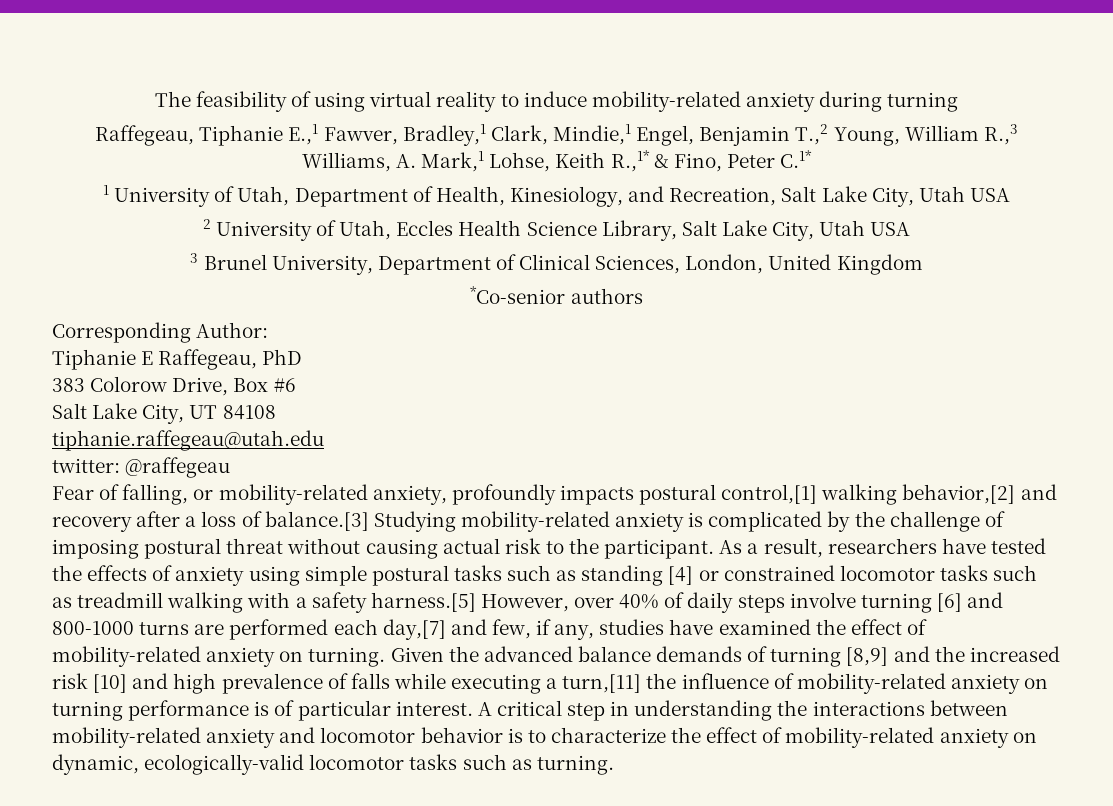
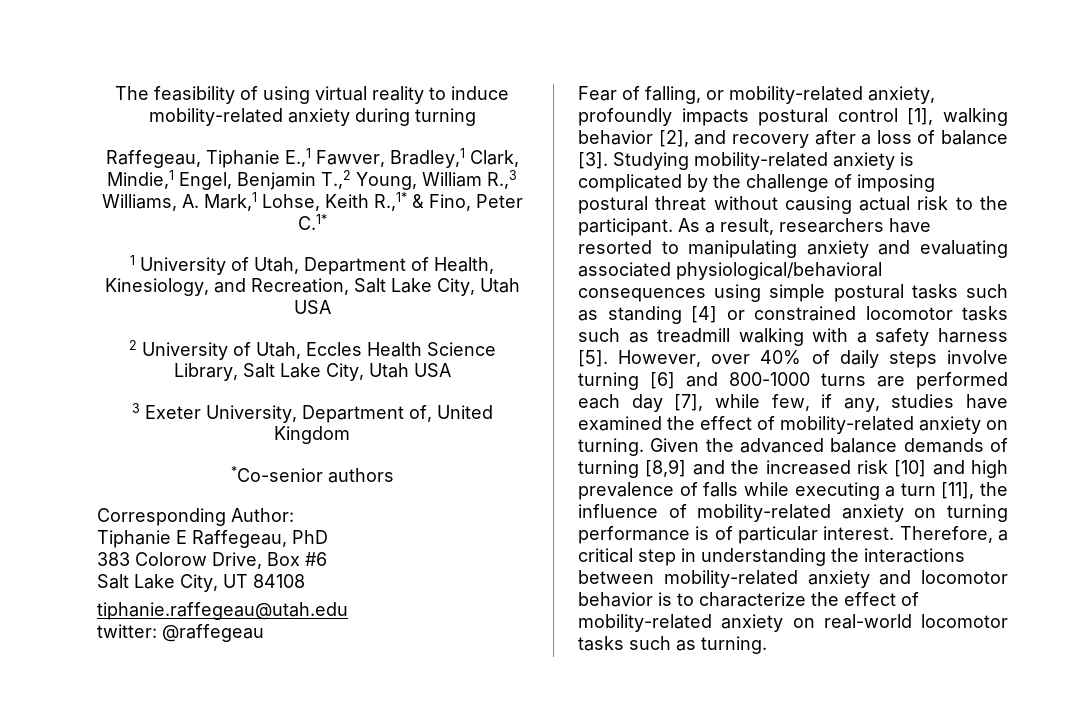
- 3 Brunel University, Department of Clinical Sciences, London, United Kingdom
+ 3 Exeter University, Department of, United Kingdom
- Fear of falling, or mobility-related anxiety, profoundly impacts postural control,[1] walking behavior,[2] and recovery after a loss of balance.[3] Studying mobility-related anxiety is complicated by the challenge of imposing postural threat without causing actual risk to the participant.
+ Fear of falling, or mobility-related anxiety, profoundly impacts postural control [1], walking behavior [2], and recovery after a loss of balance [3]. Studying mobility-related anxiety is complicated by the challenge of imposing postural threat without causing actual risk to the participant.
- As a result, researchers have tested the effects of anxiety using simple postural tasks such as standing [4] or constrained locomotor tasks such as treadmill walking with a safety harness.[5] However, over 40% of daily steps involve turning [6] and 800-1000 turns are performed each day,[7] and few, if any, studies have examined the effect of mobility-related anxiety on turning.
+ As a result, researchers have resorted to manipulating anxiety and evaluating associated physiological/behavioral consequences using simple postural tasks such as standing [4] or constrained locomotor tasks such as treadmill walking with a safety harness [5]. However, over 40% of daily steps involve turning [6] and 800-1000 turns are performed each day [7], while few, if any, studies have examined the effect of mobility-related anxiety on turning.
- Given the advanced balance demands of turning [8,9] and the increased risk [10] and high prevalence of falls while executing a turn,[11] the influence of mobility-related anxiety on turning performance is of particular interest.
+ Given the advanced balance demands of turning [8,9] and the increased risk [10] and high prevalence of falls while executing a turn [11], the influence of mobility-related anxiety on turning performance is of particular interest.
- A critical step in understanding the interactions between mobility-related anxiety and locomotor behavior is to characterize the effect of mobility-related anxiety on dynamic, ecologically-valid locomotor tasks such as turning.
+ Therefore, a critical step in understanding the interactions between mobility-related anxiety and locomotor behavior is to characterize the effect of mobility-related anxiety on real-world locomotor tasks such as turning.

